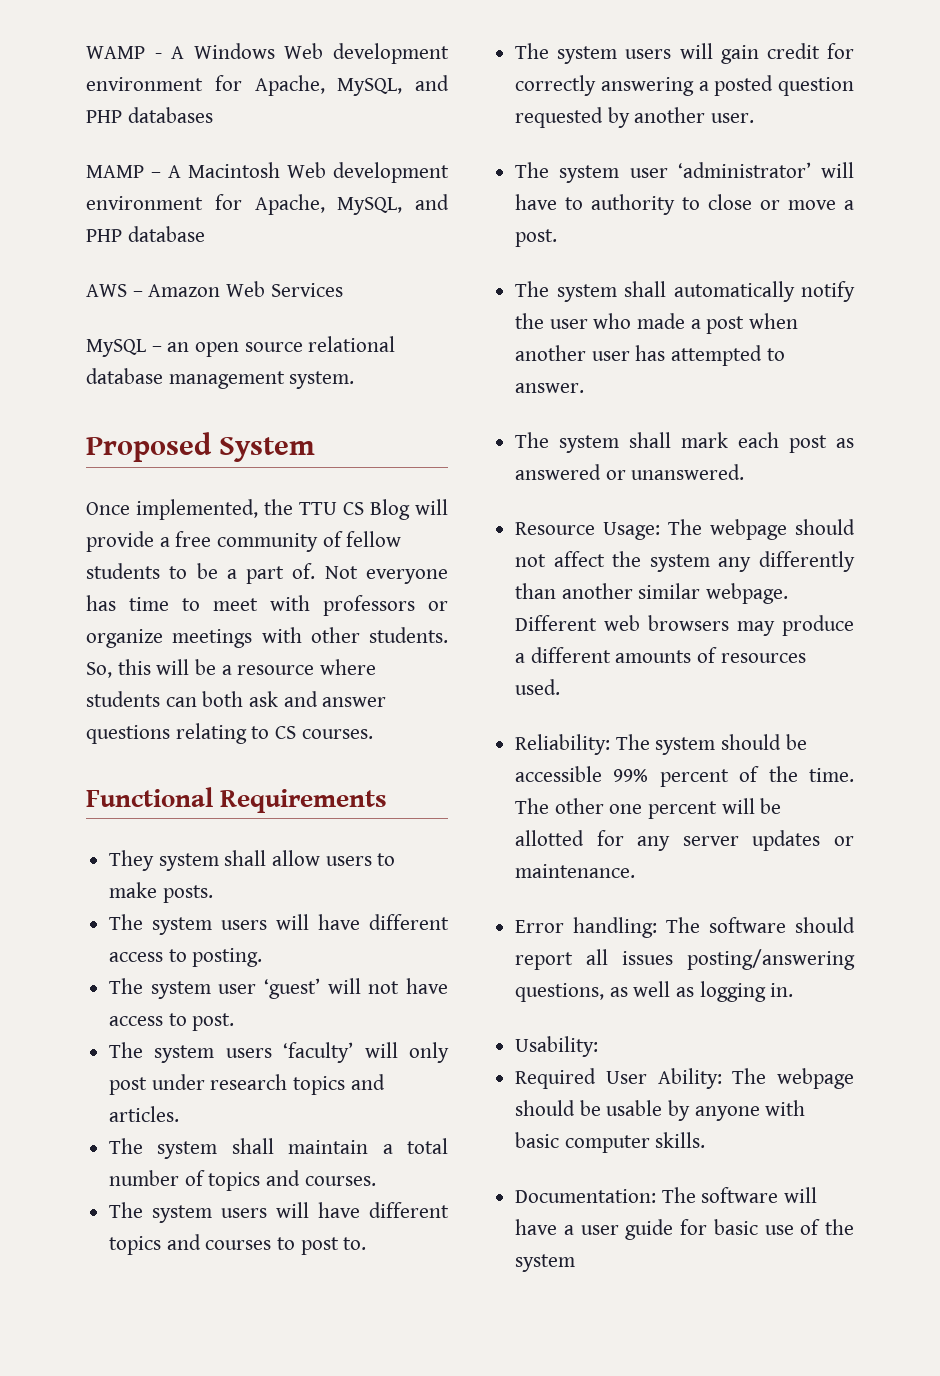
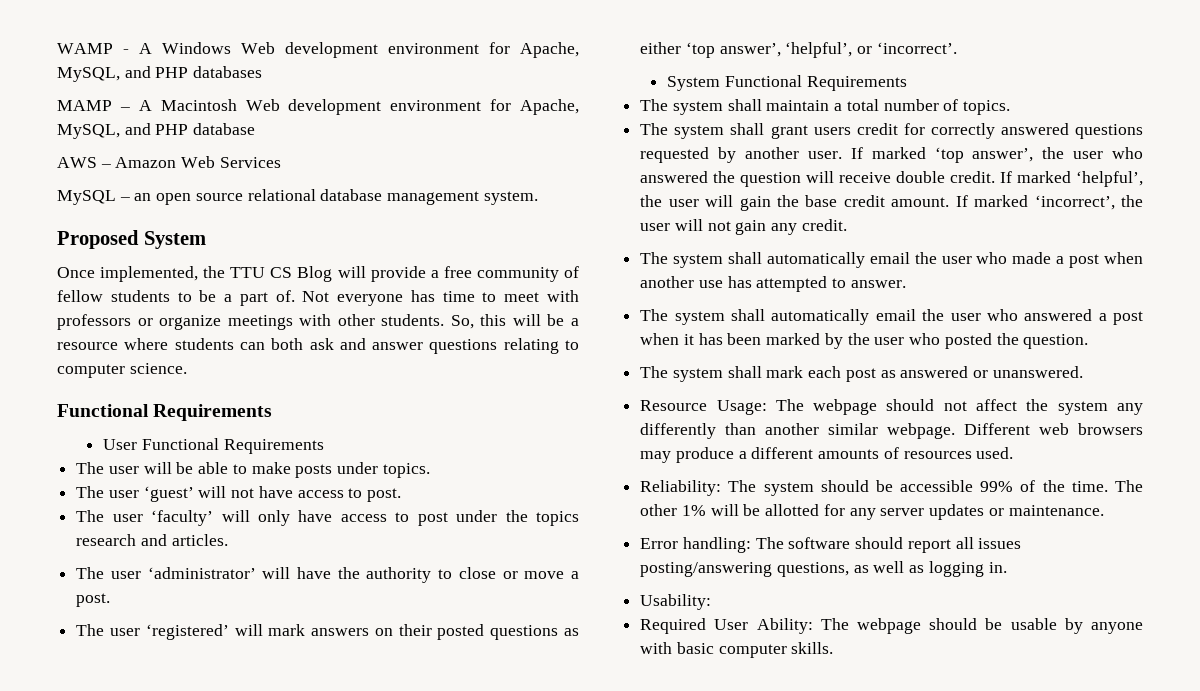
- So, this will be a resource where students can both ask and answer questions relating to CS courses.
+ So, this will be a resource where students can both ask and answer questions relating to computer science.
  Functional Requirements
- They system shall allow users to make posts.
- The system users will have different access to posting.
- The system user ‘guest’ will not have access to post.
+ User Functional Requirements
+ The user will be able to make posts under topics.
+ The user ‘guest’ will not have access to post.
- The system users ‘faculty’ will only post under research topics and articles.
+ The user ‘faculty’ will only have access to post under the topics research and articles.
+ The user ‘administrator’ will have the authority to close or move a post.
+ The user ‘registered’ will mark answers on their posted questions as either ‘top answer’, ‘helpful’, or ‘incorrect’.
+ System Functional Requirements
- The system shall maintain a total number of topics and courses.
- The system users will have different topics and courses to post to.
- The system users will gain credit for correctly answering a posted question requested by another user.
- The system user ‘administrator’ will have to authority to close or move a post.
- The system shall automatically notify the user who made a post when another user has attempted to answer.
+ The system shall maintain a total number of topics.
+ The system shall grant users credit for correctly answered questions requested by another user. If marked ‘top answer’, the user who answered the question will receive double credit. If marked ‘helpful’, the user will gain the base credit amount. If marked ‘incorrect’, the user will not gain any credit.
+ The system shall automatically email the user who made a post when another use has attempted to answer.
+ The system shall automatically email the user who answered a post when it has been marked by the user who posted the question.
- Reliability: The system should be accessible 99% percent of the time.
+ Reliability: The system should be accessible 99% of the time.
- The other one percent will be allotted for any server updates or maintenance.
+ The other 1% will be allotted for any server updates or maintenance.
- Documentation: The software will have a user guide for basic use of the system

